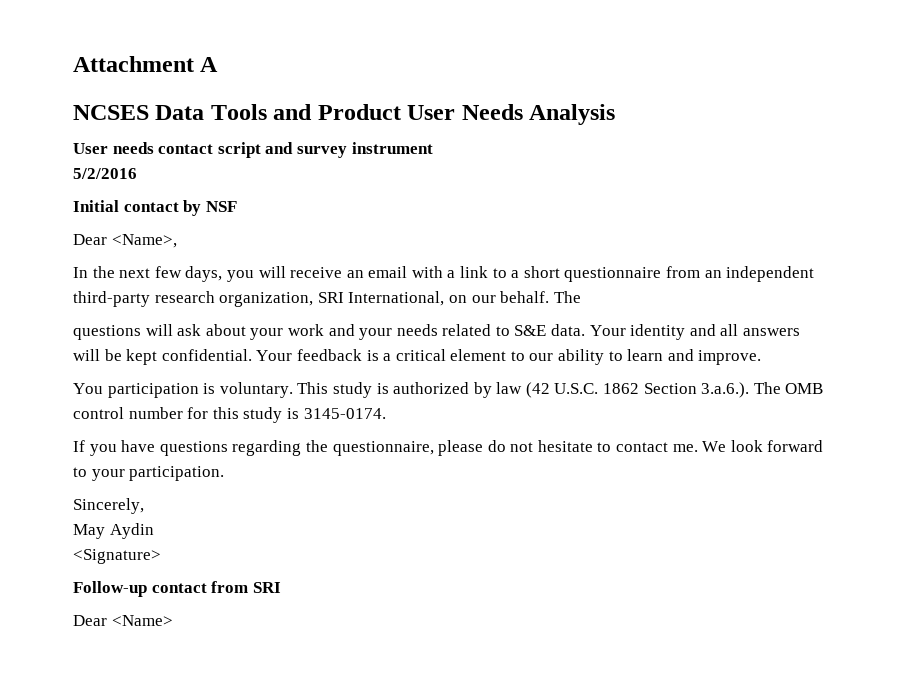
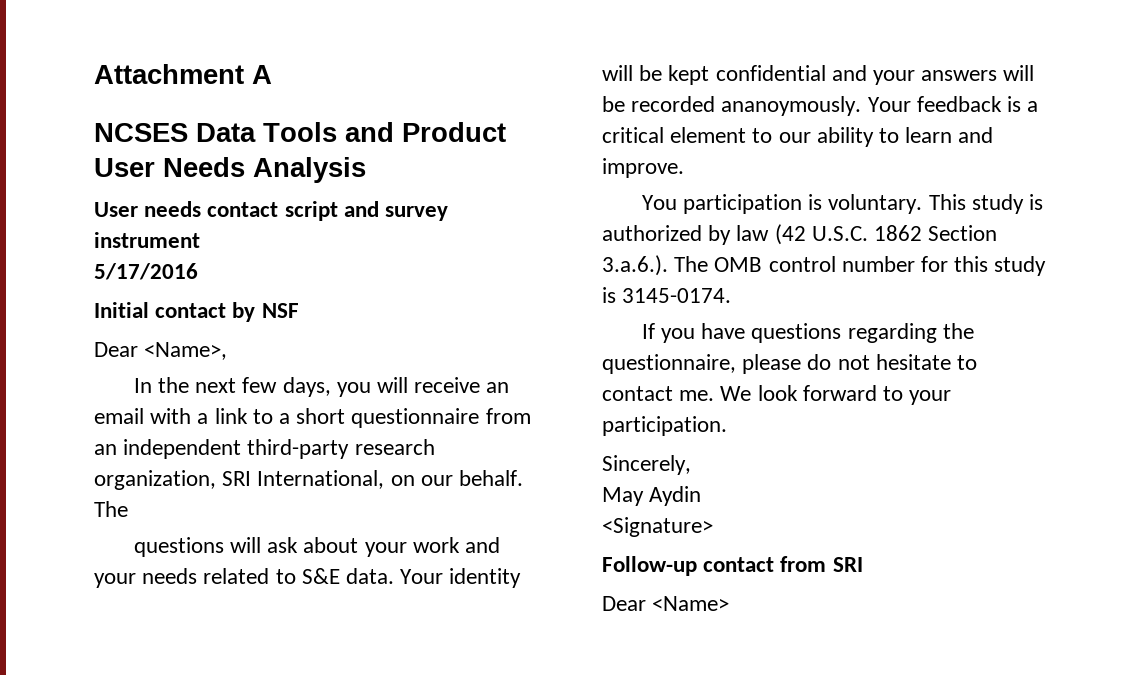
- 5/2/2016
+ 5/17/2016
- Your identity and all answers will be kept confidential.
+ Your identity will be kept confidential and your answers will be recorded ananoymously.

